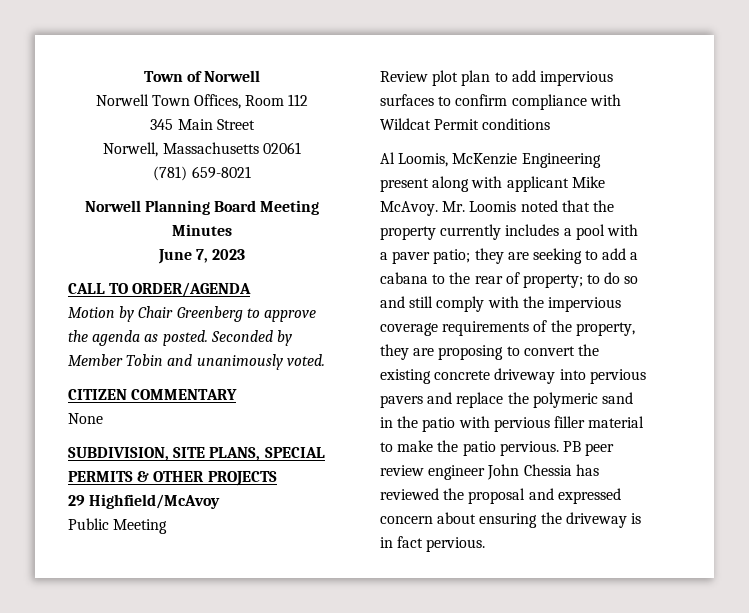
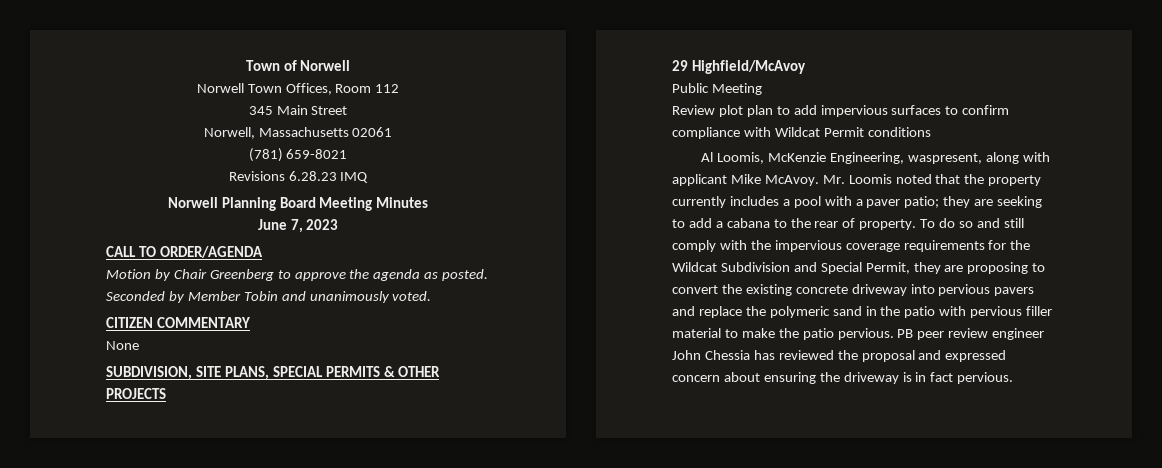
+ Revisions 6.28.23 IMQ
- Al Loomis, McKenzie Engineering present along with applicant Mike McAvoy.
+ Al Loomis, McKenzie Engineering, waspresent, along with applicant Mike McAvoy.
- they are seeking to add a cabana to the rear of property; to do so and still comply with the impervious coverage requirements of the property, they are proposing to convert the existing concrete driveway into pervious pavers and replace the polymeric sand in the patio with pervious filler material to make the patio pervious.
+ they are seeking to add a cabana to the rear of property. To do so and still comply with the impervious coverage requirements for the Wildcat Subdivision and Special Permit, they are proposing to convert the existing concrete driveway into pervious pavers and replace the polymeric sand in the patio with pervious filler material to make the patio pervious.

